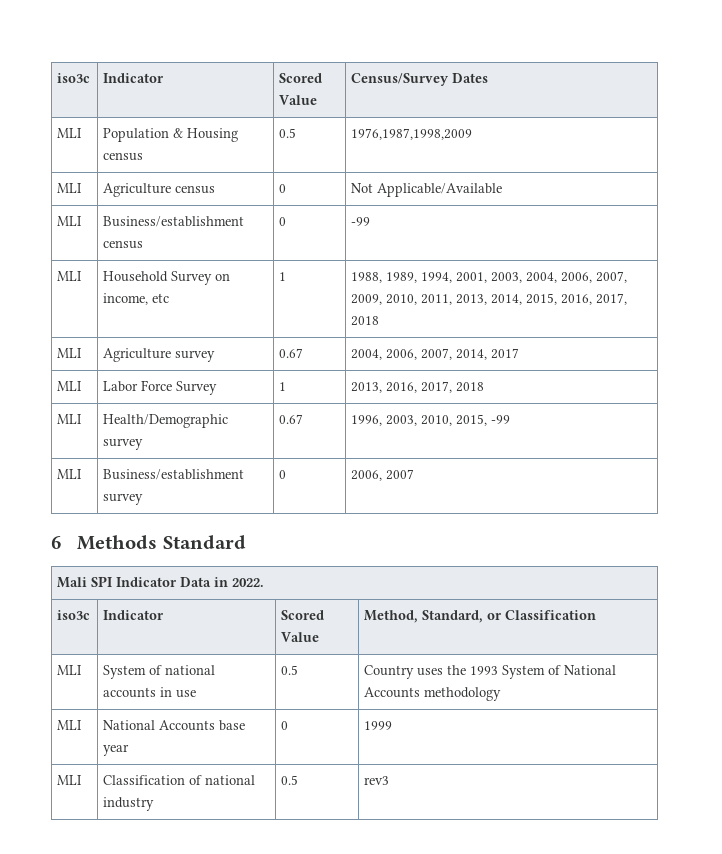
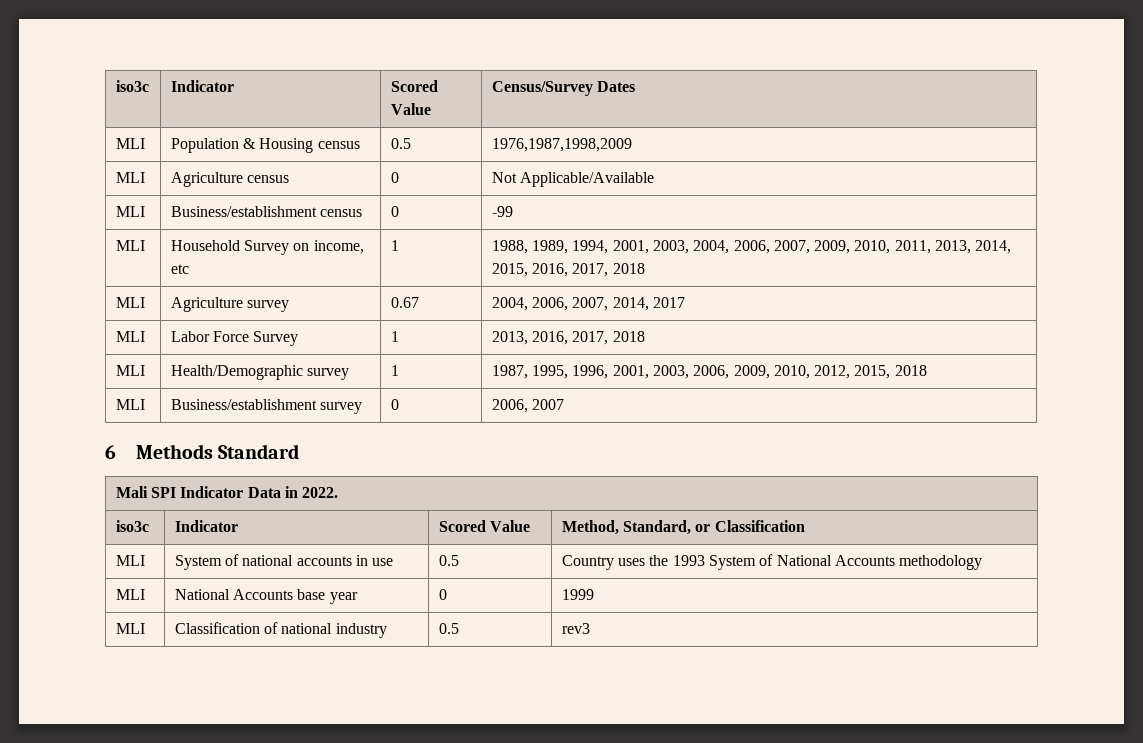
- MLI | Health/Demographic survey | 0.67 | 1996, 2003, 2010, 2015, -99
+ MLI | Health/Demographic survey | 1 | 1987, 1995, 1996, 2001, 2003, 2006, 2009, 2010, 2012, 2015, 2018

